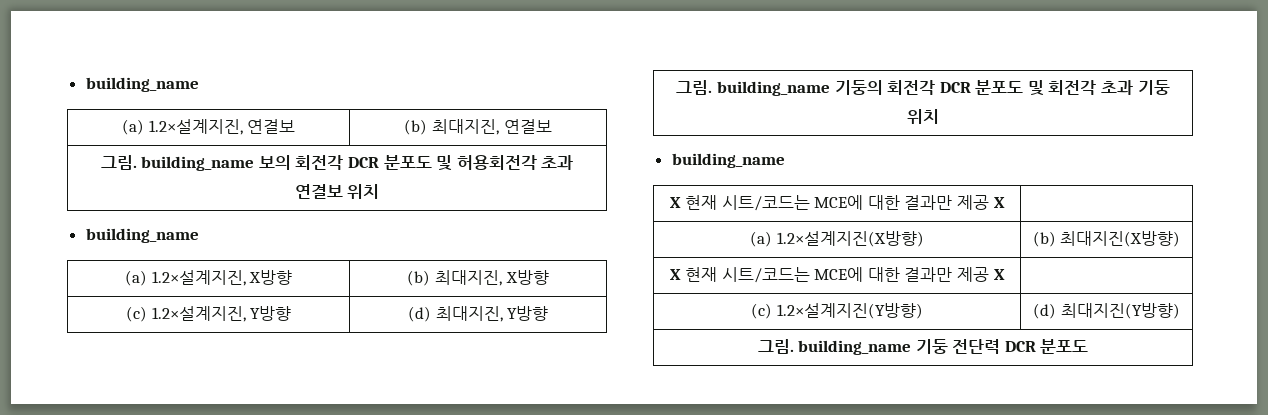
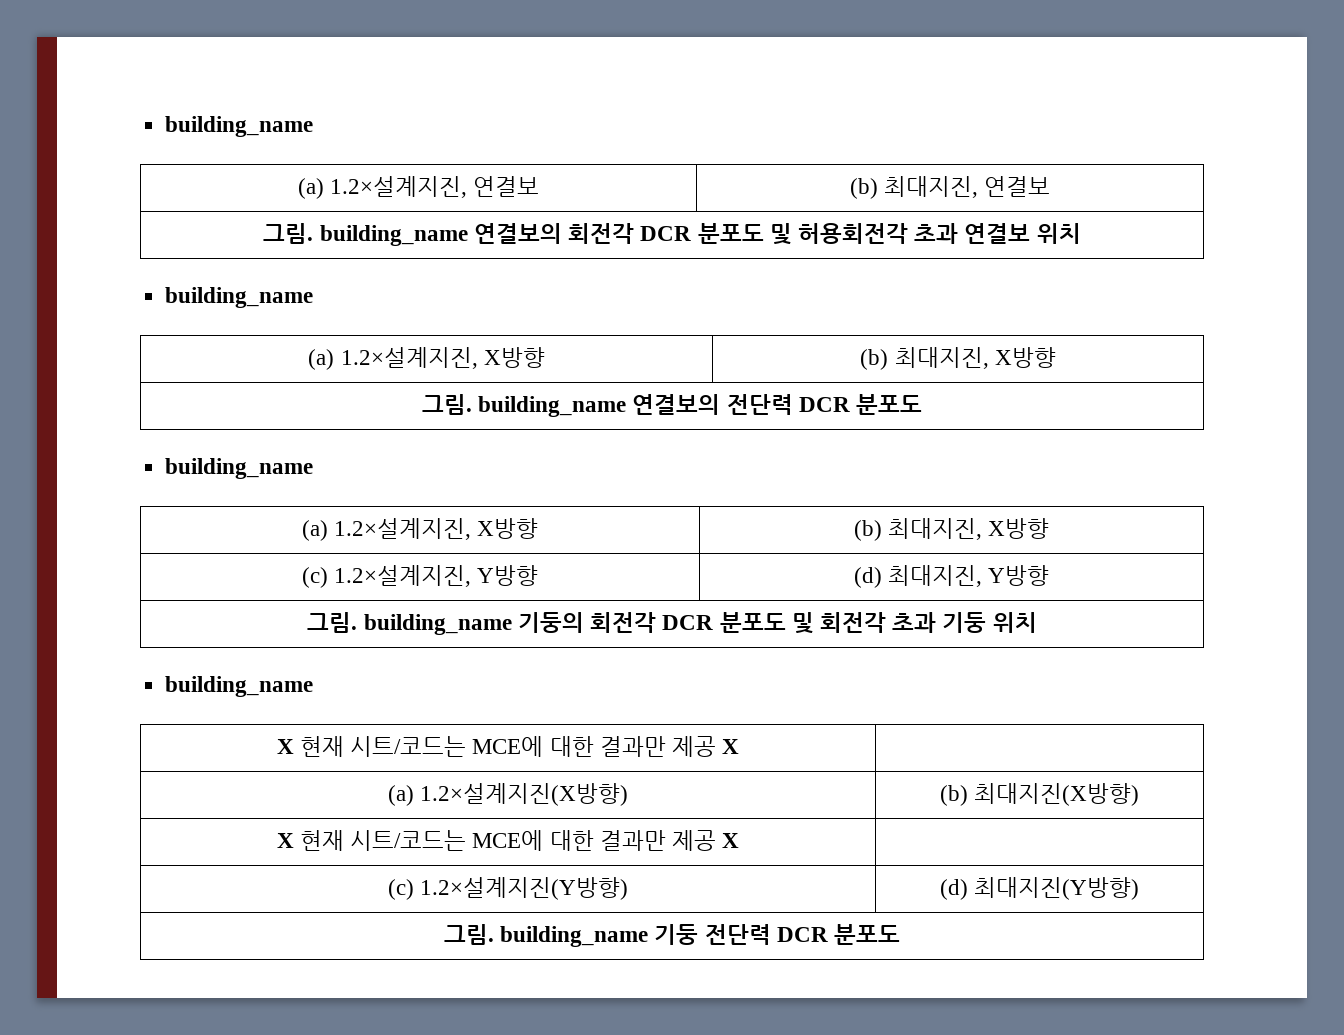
- 그림. building_name 보의 회전각 DCR 분포도 및 허용회전각 초과 연결보 위치
+ 그림. building_name 연결보의 회전각 DCR 분포도 및 허용회전각 초과 연결보 위치
+ 그림. building_name 연결보의 전단력 DCR 분포도
+ building_name
+ (a) 1.2×설계지진, X방향 | (b) 최대지진, X방향

